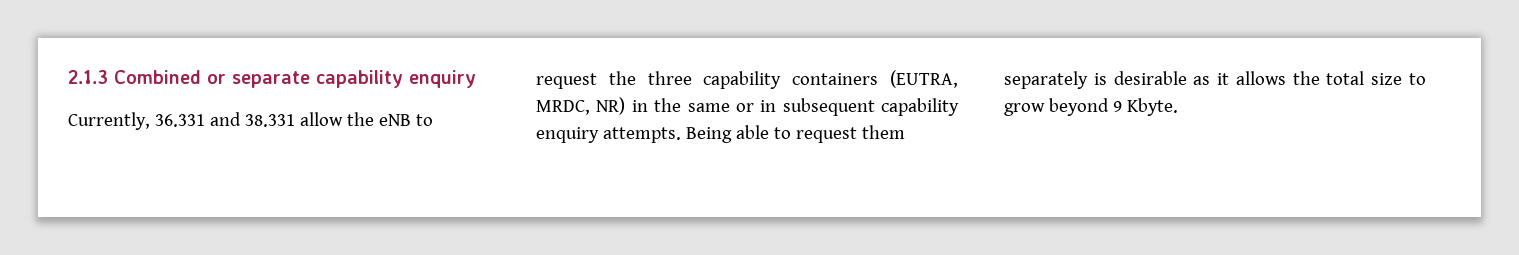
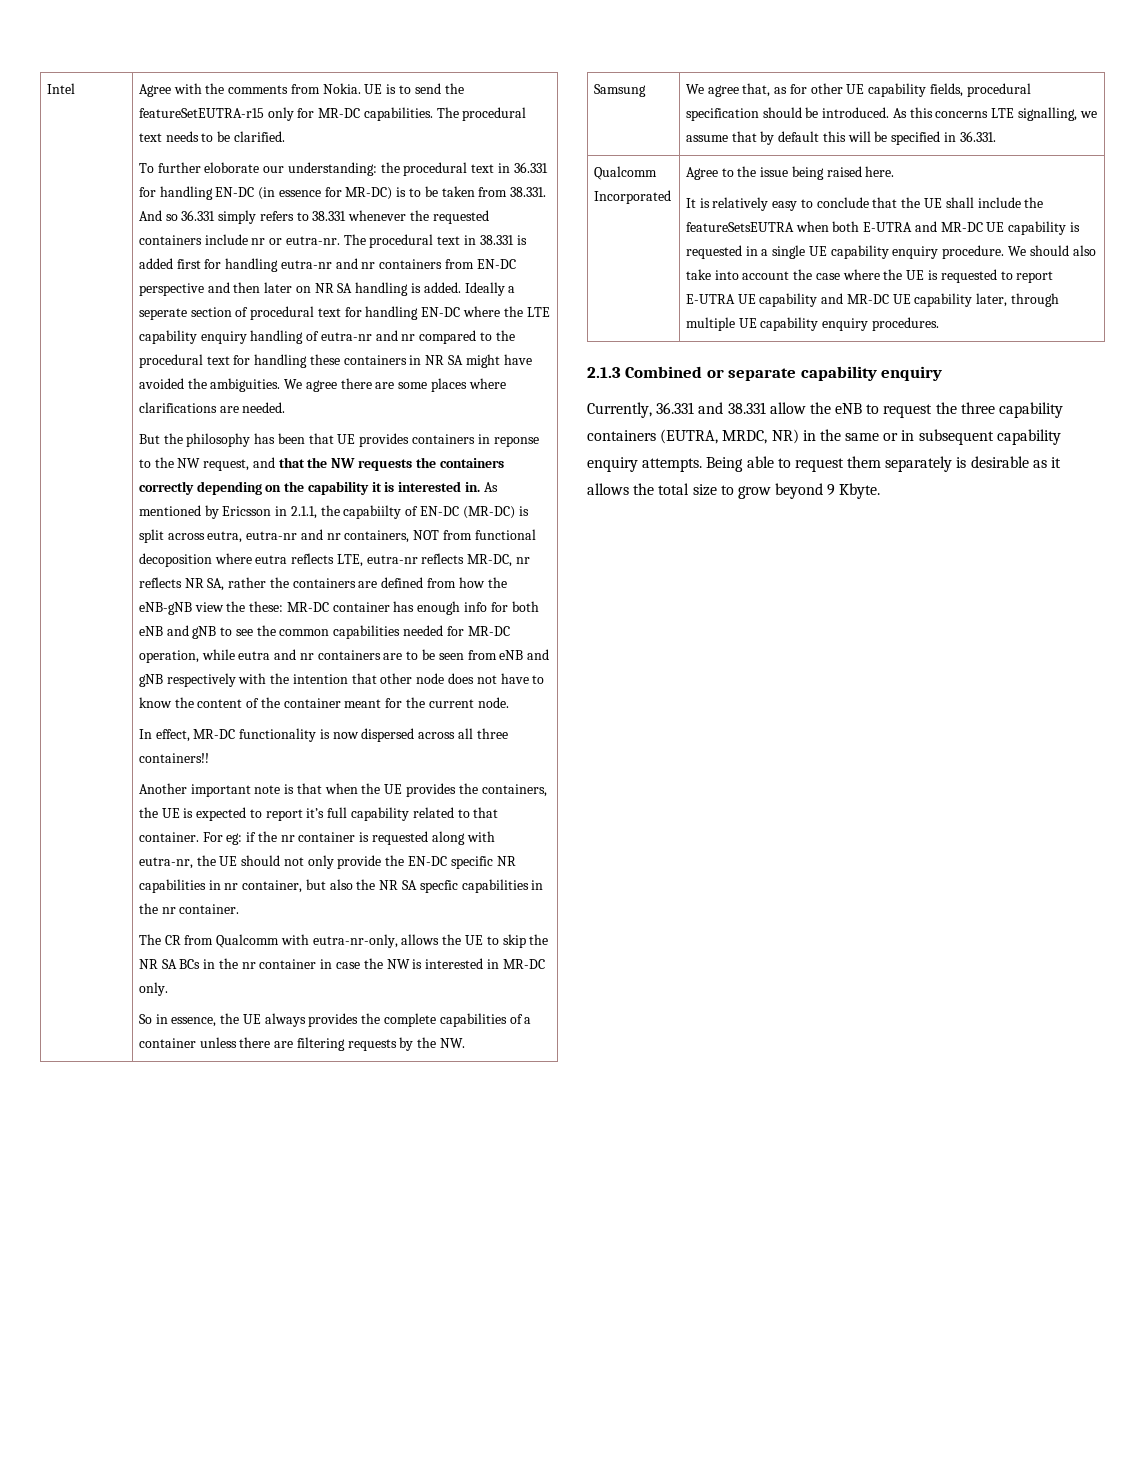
+ Intel | Agree with the comments from Nokia. UE is to send the featureSetEUTRA-r15 only for MR-DC capabilities. The procedural text needs to be clarified.
+ To further eloborate our understanding: the procedural text in 36.331 for handling EN-DC (in essence for MR-DC) is to be taken from 38.331. And so 36.331 simply refers to 38.331 whenever the requested containers include nr or eutra-nr. The procedural text in 38.331 is added first for handling eutra-nr and nr containers from EN-DC perspective and then later on NR SA handling is added. Ideally a seperate section of procedural text for handling EN-DC where the LTE capability enquiry handling of eutra-nr and nr compared to the procedural text for handling these containers in NR SA might have avoided the ambiguities. We agree there are some places where clarifications are needed.
+ But the philosophy has been that UE provides containers in reponse to the NW request, and that the NW requests the containers correctly depending on the capability it is interested in. As mentioned by Ericsson in 2.1.1, the capabiilty of EN-DC (MR-DC) is split across eutra, eutra-nr and nr containers, NOT from functional decoposition where eutra reflects LTE, eutra-nr reflects MR-DC, nr reflects NR SA, rather the containers are defined from how the eNB-gNB view the these: MR-DC container has enough info for both eNB and gNB to see the common capabilities needed for MR-DC operation, while eutra and nr containers are to be seen from eNB and gNB respectively with the intention that other node does not have to know the content of the container meant for the current node.
+ In effect, MR-DC functionality is now dispersed across all three containers!!
+ Another important note is that when the UE provides the containers, the UE is expected to report it’s full capability related to that container. For eg: if the nr container is requested along with eutra-nr, the UE should not only provide the EN-DC specific NR capabilities in nr container, but also the NR SA specfic capabilities in the nr container.
+ The CR from Qualcomm with eutra-nr-only, allows the UE to skip the NR SA BCs in the nr container in case the NW is interested in MR-DC only.
+ So in essence, the UE always provides the complete capabilities of a container unless there are filtering requests by the NW.
+ Samsung | We agree that, as for other UE capability fields, procedural specification should be introduced. As this concerns LTE signalling, we assume that by default this will be specified in 36.331.
+ Qualcomm Incorporated | Agree to the issue being raised here.
+ It is relatively easy to conclude that the UE shall include the featureSetsEUTRA when both E-UTRA and MR-DC UE capability is requested in a single UE capability enquiry procedure. We should also take into account the case where the UE is requested to report E-UTRA UE capability and MR-DC UE capability later, through multiple UE capability enquiry procedures.

